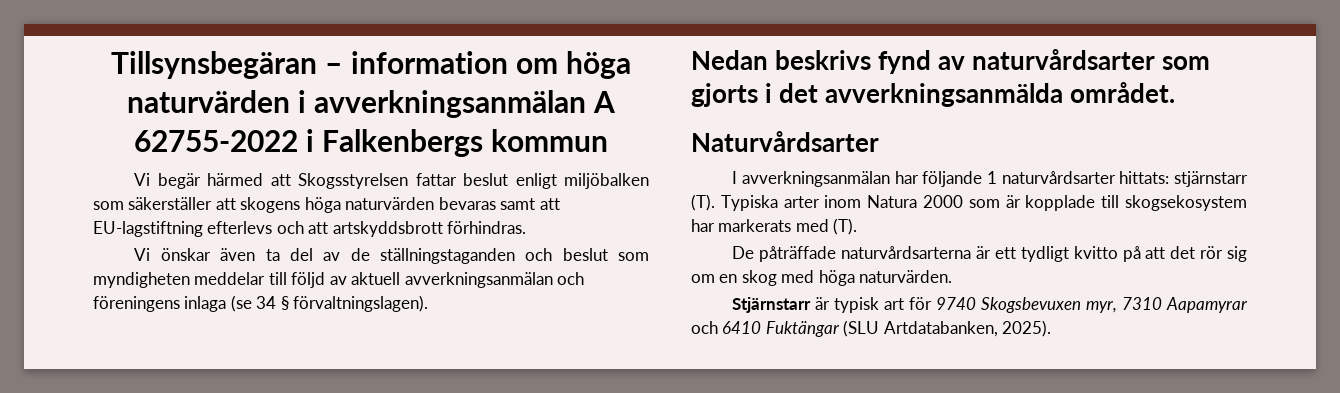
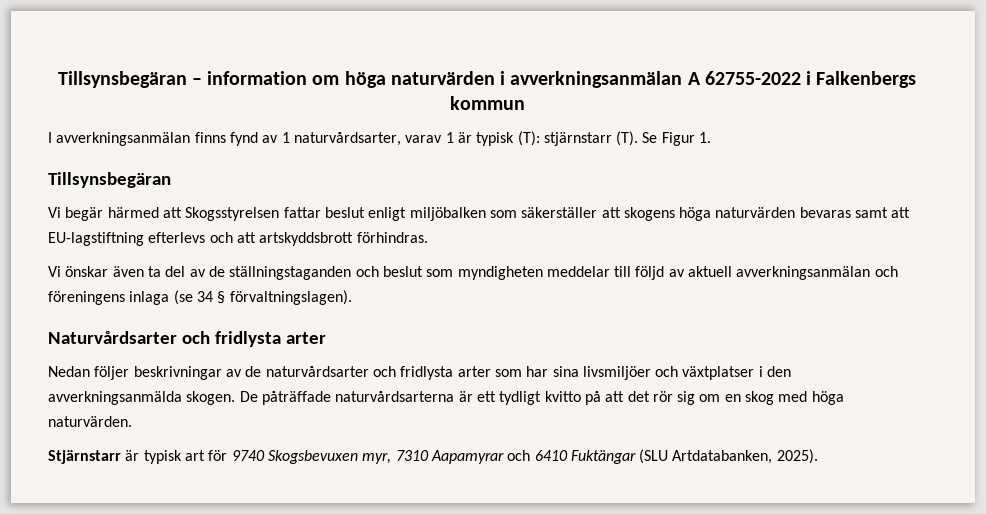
+ I avverkningsanmälan finns fynd av 1 naturvårdsarter, varav 1 är typisk (T): stjärnstarr (T). Se Figur 1.
+ Tillsynsbegäran
- Nedan beskrivs fynd av naturvårdsarter som gjorts i det avverkningsanmälda området.
- Naturvårdsarter
- I avverkningsanmälan har följande 1 naturvårdsarter hittats: stjärnstarr (T). Typiska arter inom Natura 2000 som är kopplade till skogsekosystem har markerats med (T).
- De påträffade naturvårdsarterna är ett tydligt kvitto på att det rör sig om en skog med höga naturvärden.
+ Naturvårdsarter och fridlysta arter
+ Nedan följer beskrivningar av de naturvårdsarter och fridlysta arter som har sina livsmiljöer och växtplatser i den avverkningsanmälda skogen. De påträffade naturvårdsarterna är ett tydligt kvitto på att det rör sig om en skog med höga naturvärden.

